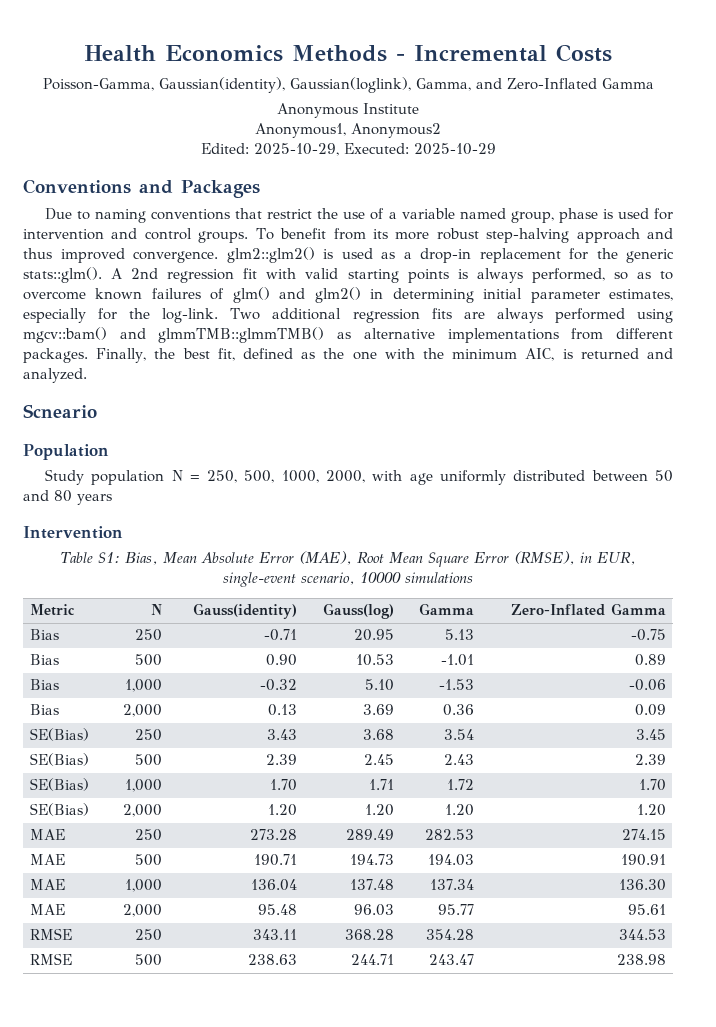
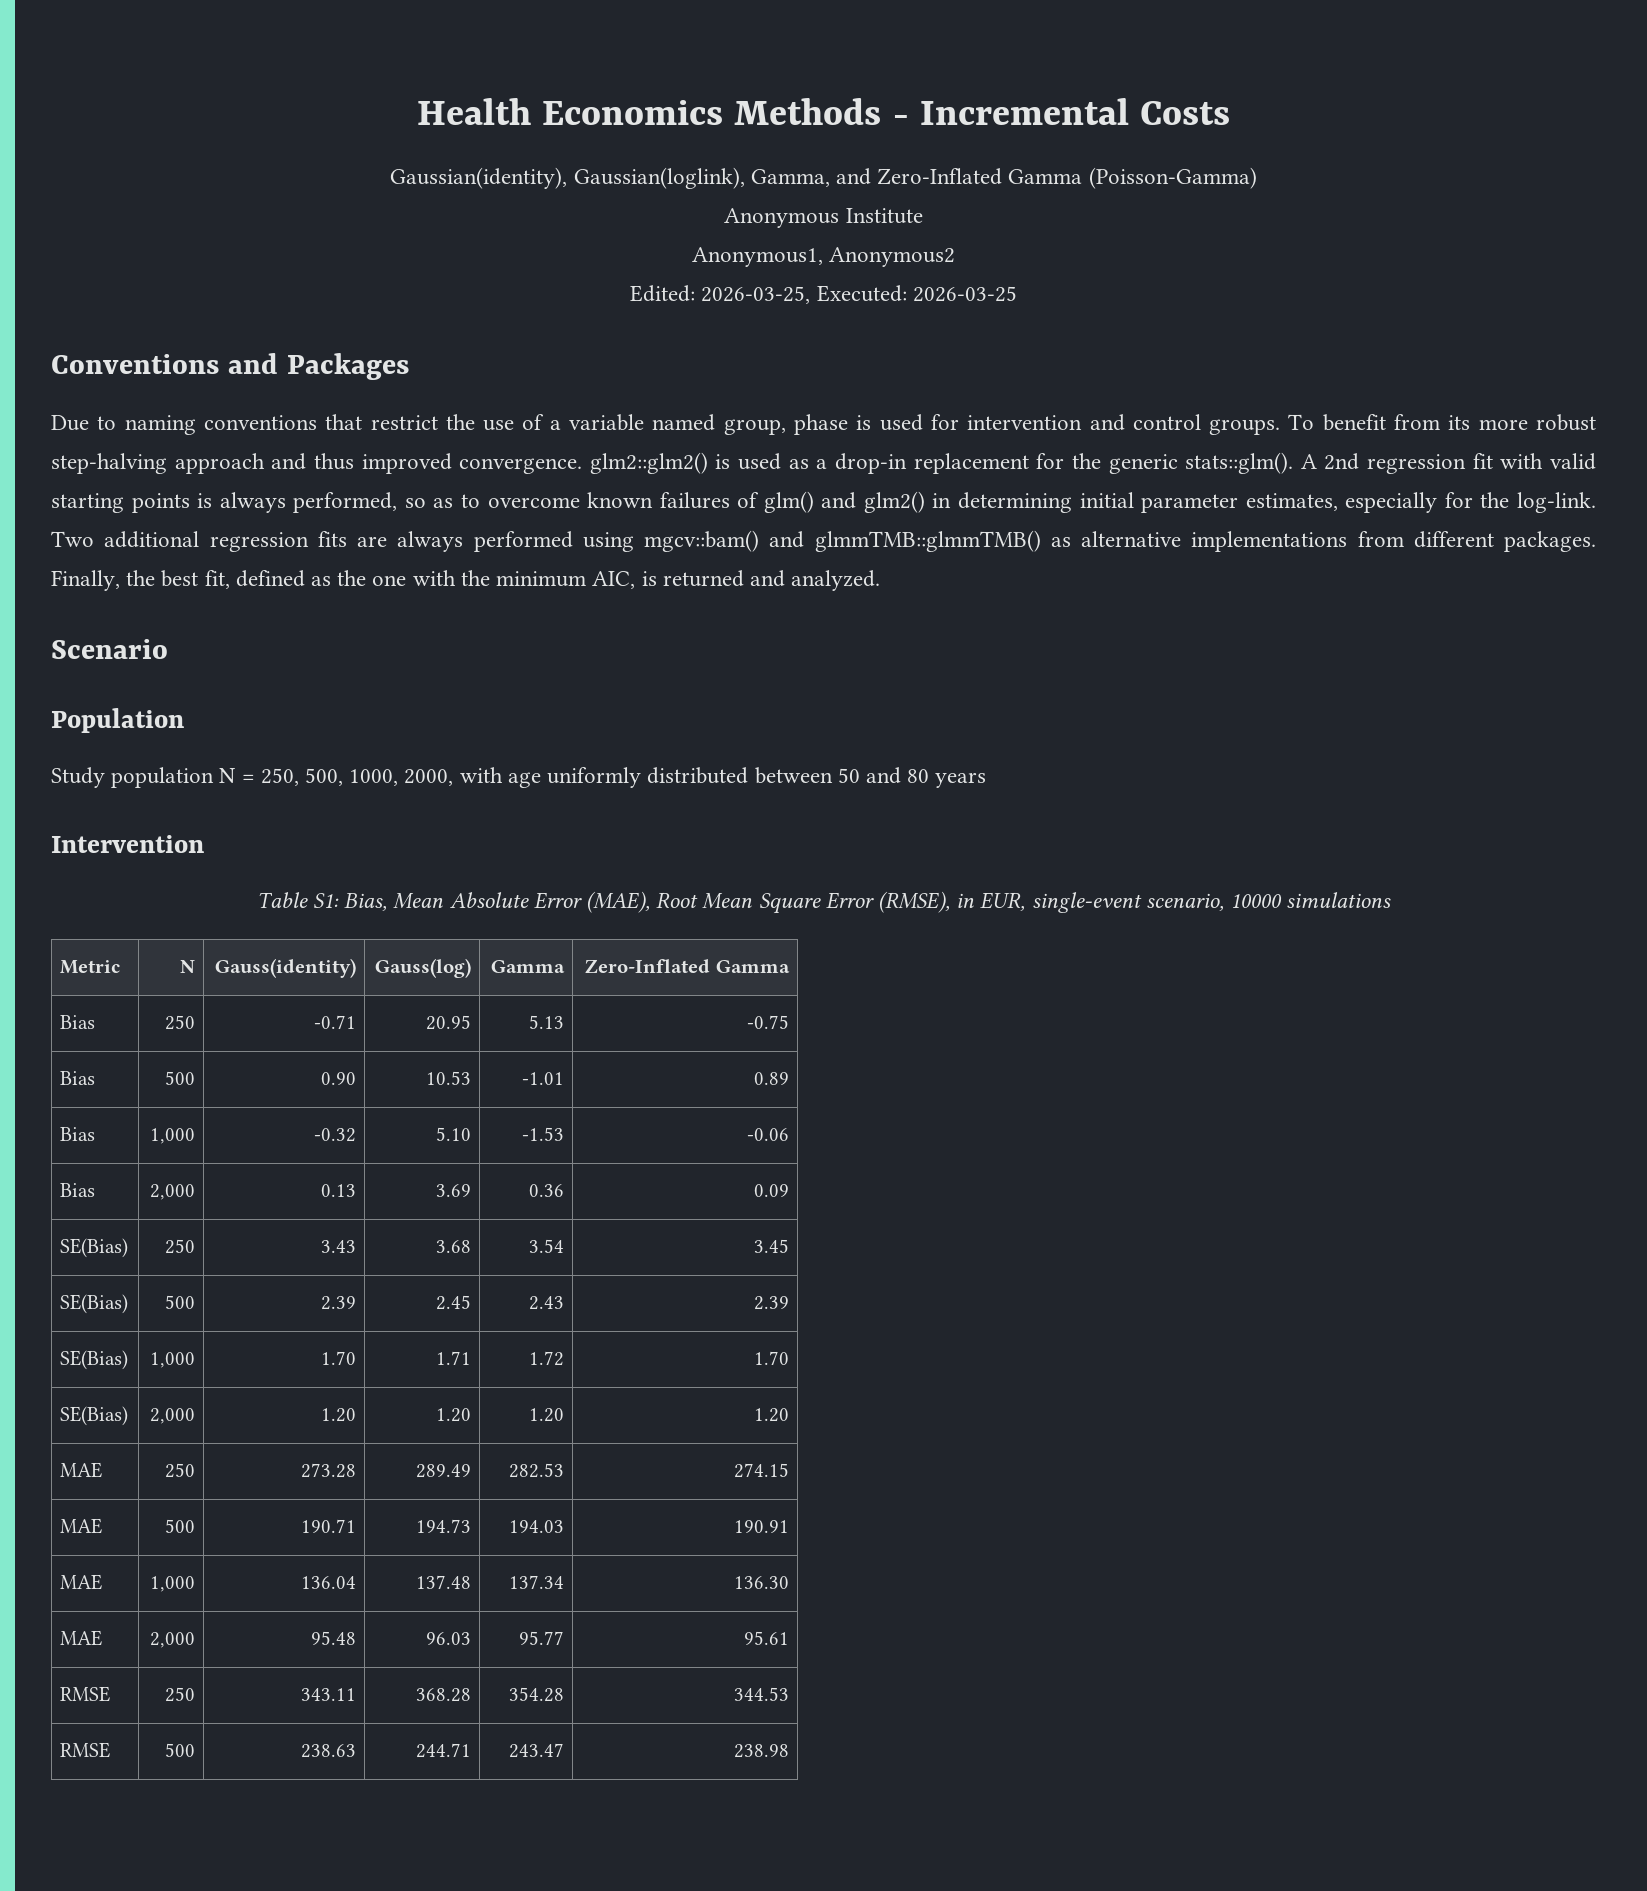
- Poisson-Gamma, Gaussian(identity), Gaussian(loglink), Gamma, and Zero-Inflated Gamma
+ Gaussian(identity), Gaussian(loglink), Gamma, and Zero-Inflated Gamma (Poisson-Gamma)
- Edited: 2025-10-29, Executed: 2025-10-29
+ Edited: 2026-03-25, Executed: 2026-03-25
- Scneario
+ Scenario

